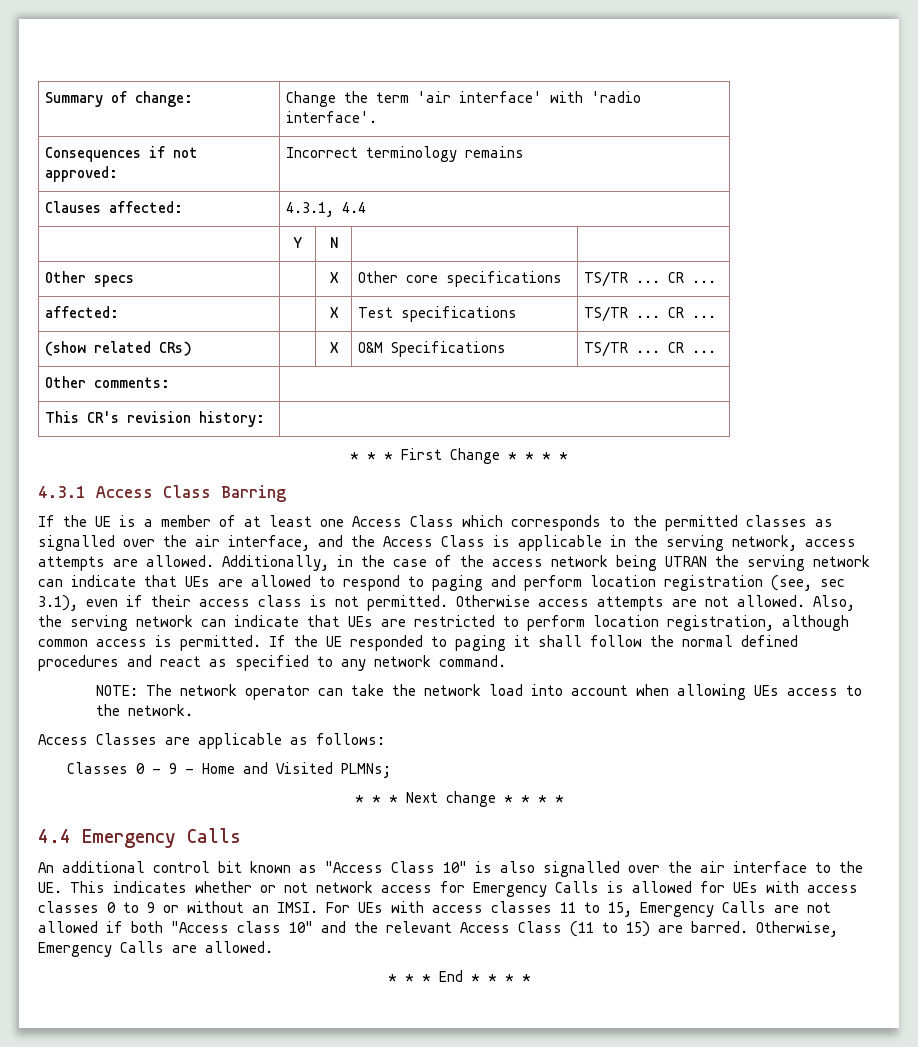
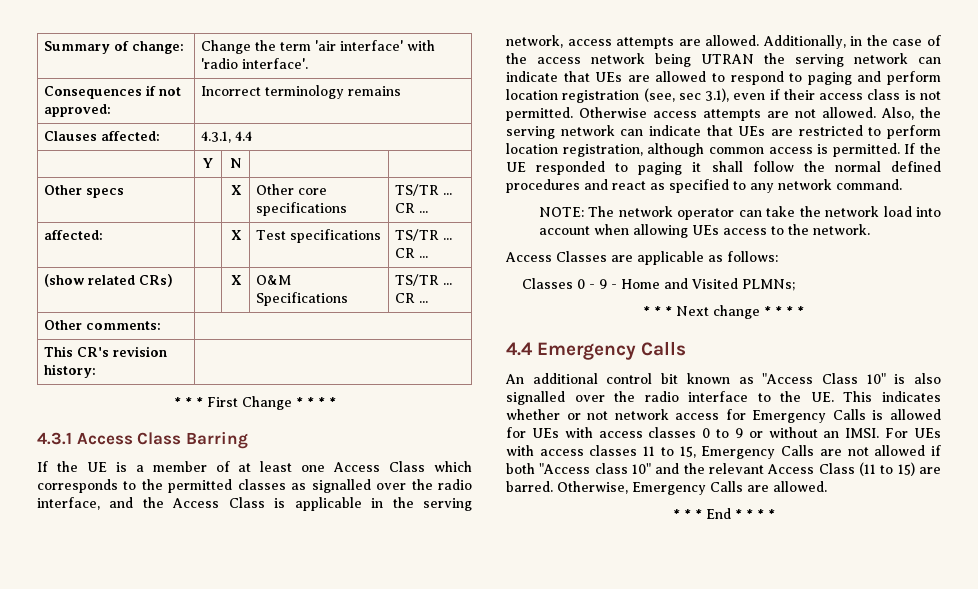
- If the UE is a member of at least one Access Class which corresponds to the permitted classes as signalled over the air interface, and the Access Class is applicable in the serving network, access attempts are allowed.
+ If the UE is a member of at least one Access Class which corresponds to the permitted classes as signalled over the radio interface, and the Access Class is applicable in the serving network, access attempts are allowed.
- An additional control bit known as "Access Class 10" is also signalled over the air interface to the UE. This indicates whether or not network access for Emergency Calls is allowed for UEs with access classes 0 to 9 or without an IMSI.
+ An additional control bit known as "Access Class 10" is also signalled over the radio interface to the UE. This indicates whether or not network access for Emergency Calls is allowed for UEs with access classes 0 to 9 or without an IMSI.

